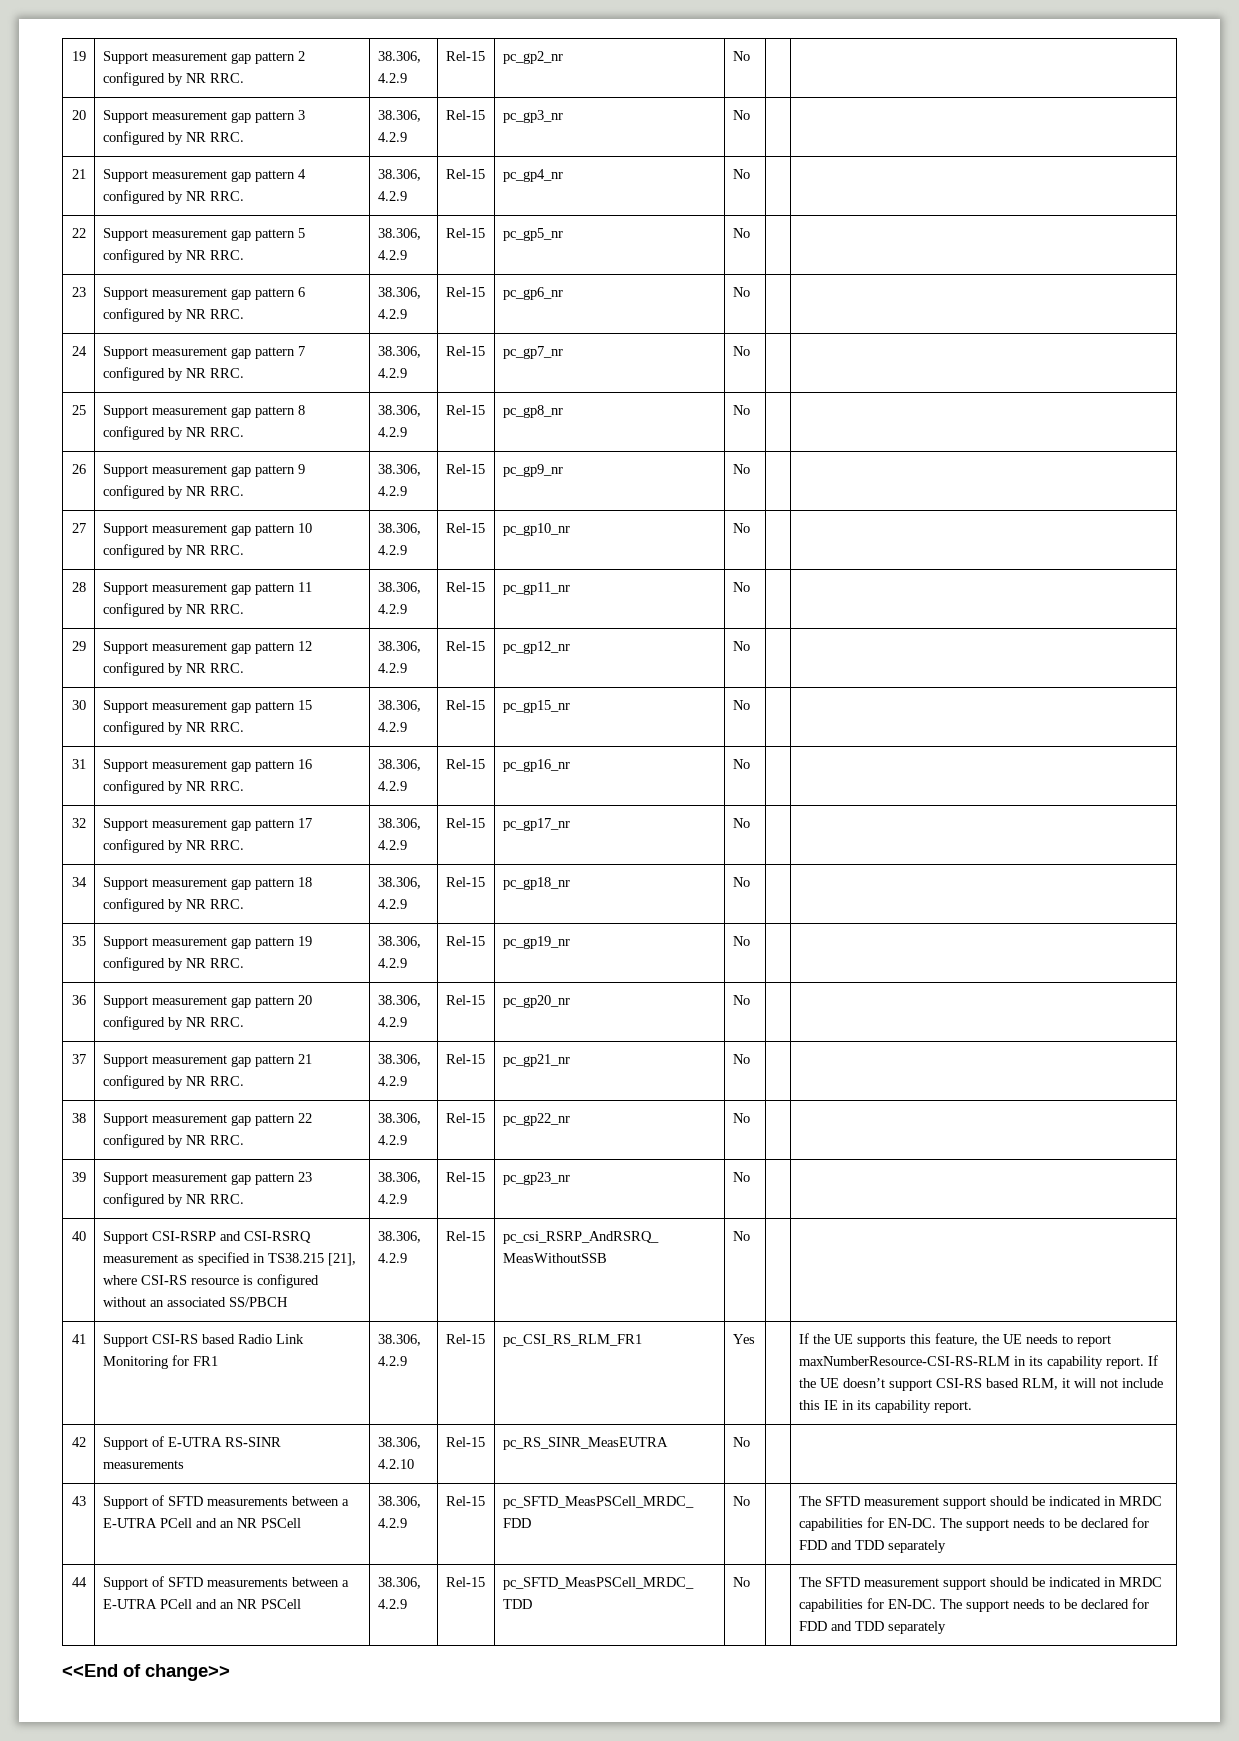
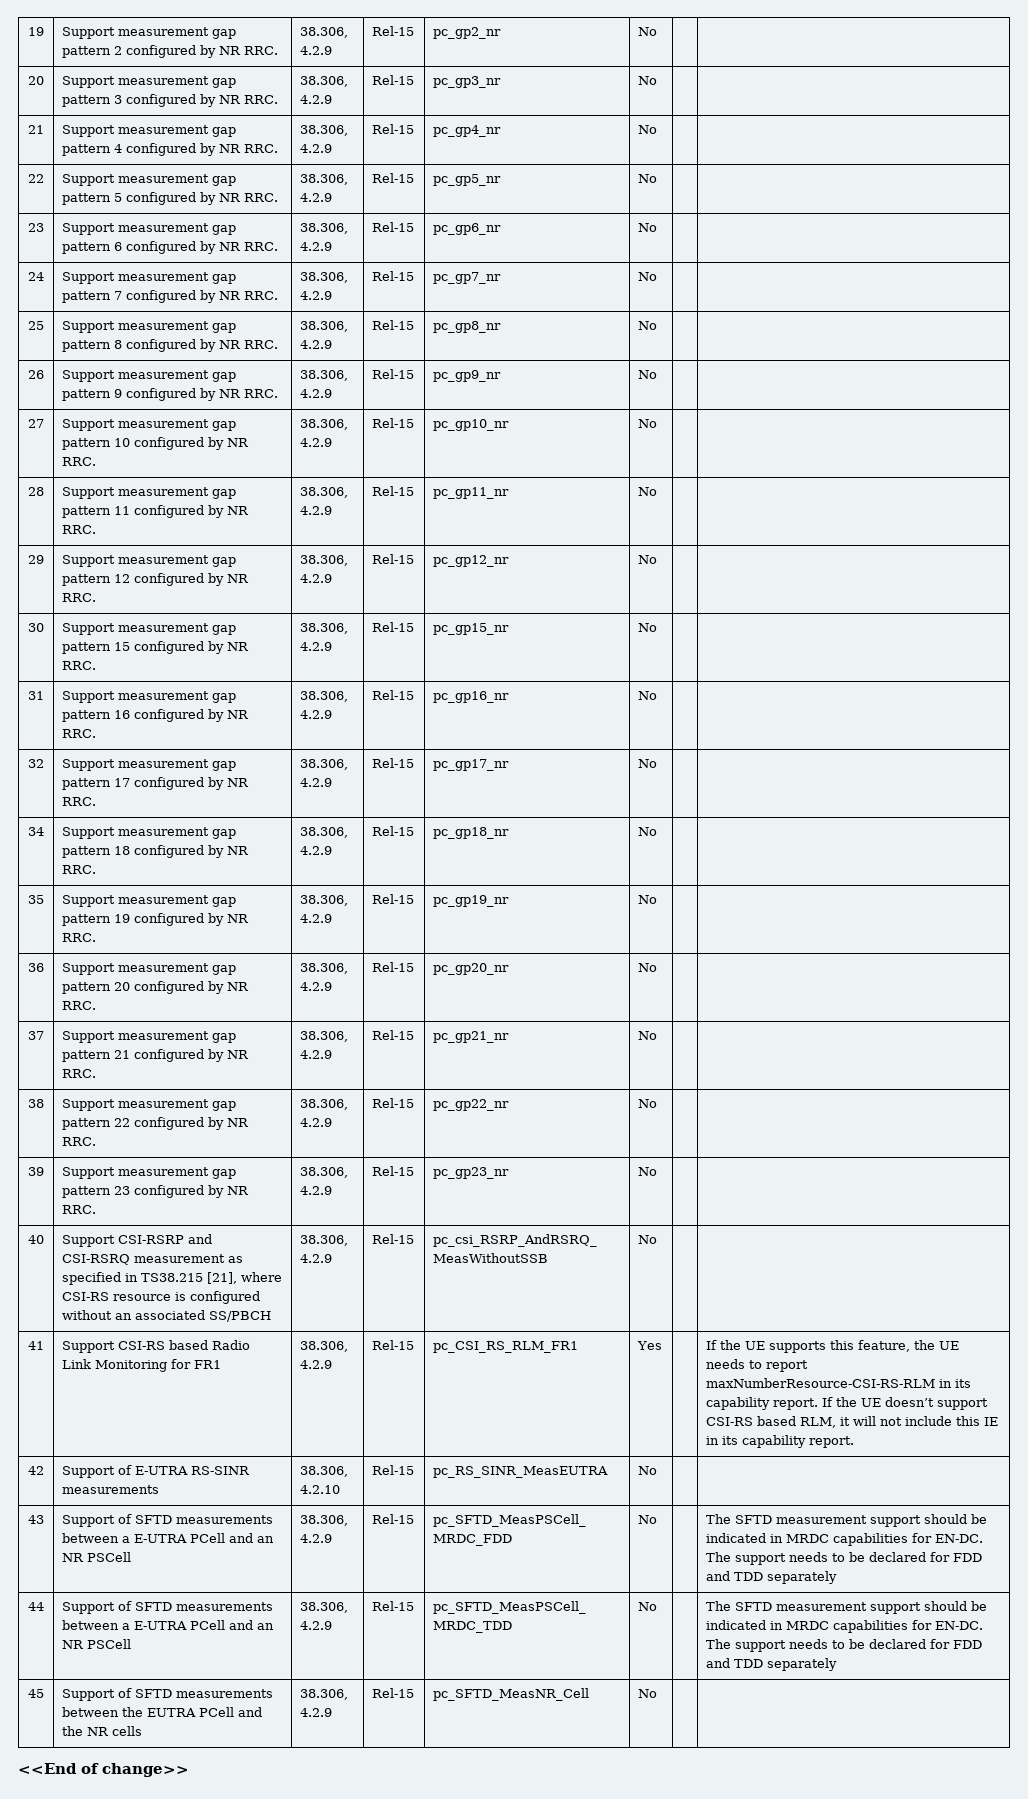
+ 45 | Support of SFTD measurements between the EUTRA PCell and the NR cells | 38.306, 4.2.9 | Rel-15 | pc_SFTD_MeasNR_Cell | No | |

